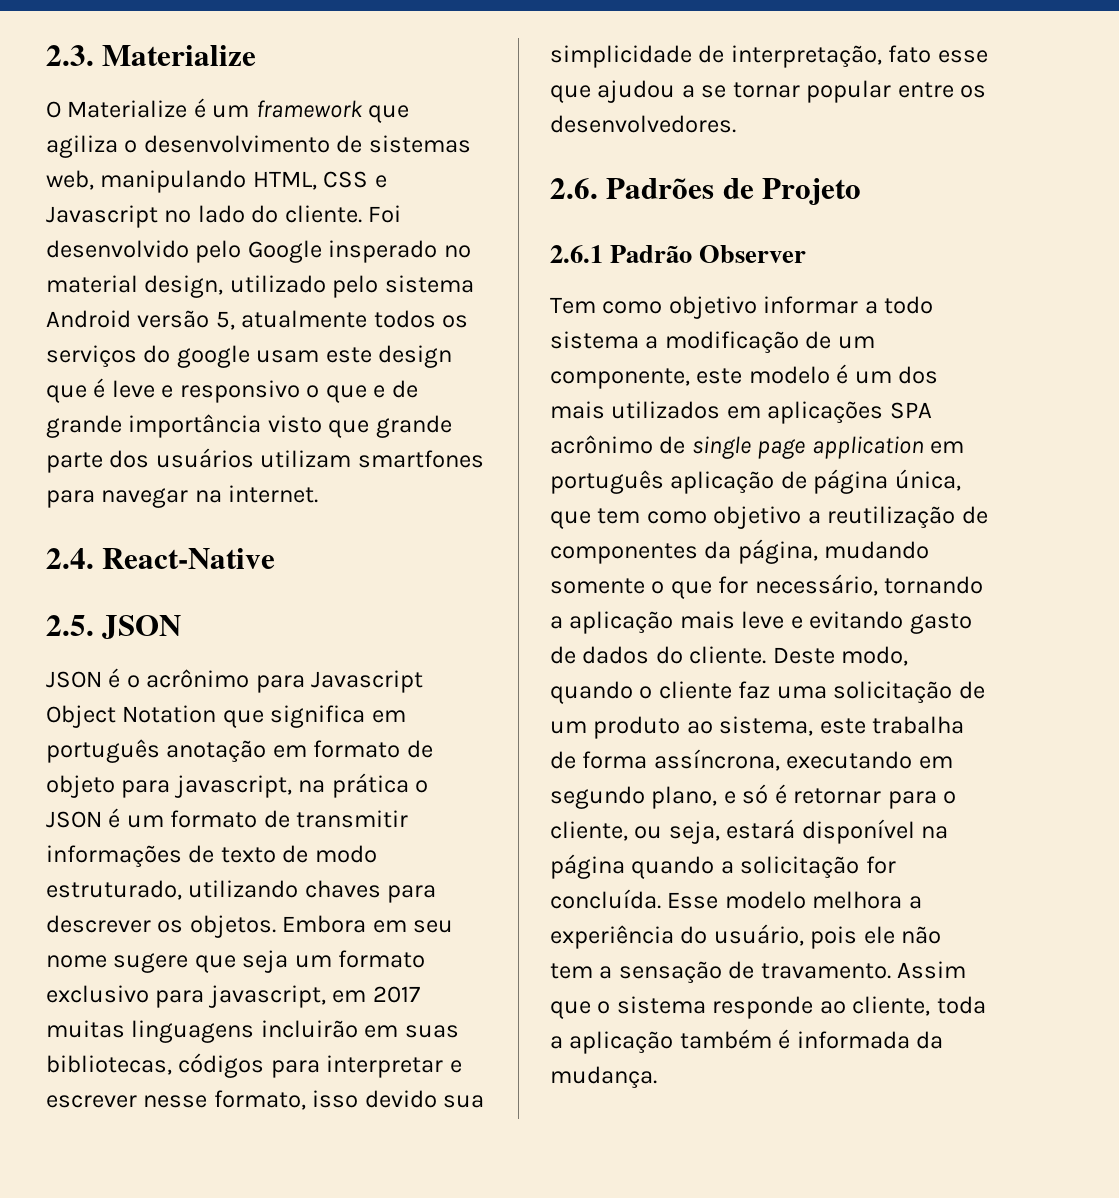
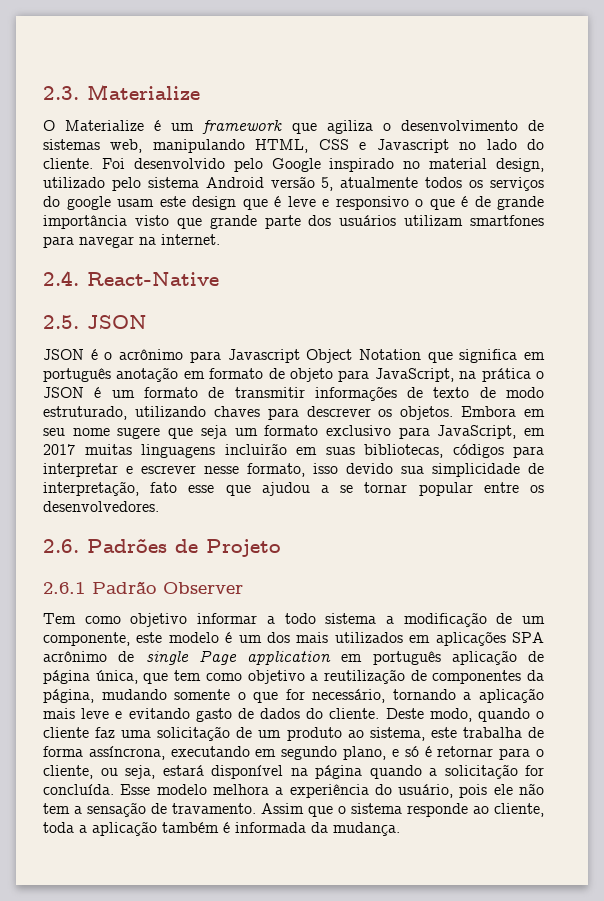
- Foi desenvolvido pelo Google insperado no material design, utilizado pelo sistema Android versão 5, atualmente todos os serviços do google usam este design que é leve e responsivo o que e de grande importância visto que grande parte dos usuários utilizam smartfones para navegar na internet.
+ Foi desenvolvido pelo Google inspirado no material design, utilizado pelo sistema Android versão 5, atualmente todos os serviços do google usam este design que é leve e responsivo o que é de grande importância visto que grande parte dos usuários utilizam smartfones para navegar na internet.
- JSON é o acrônimo para Javascript Object Notation que significa em português anotação em formato de objeto para javascript, na prática o JSON é um formato de transmitir informações de texto de modo estruturado, utilizando chaves para descrever os objetos.
+ JSON é o acrônimo para Javascript Object Notation que significa em português anotação em formato de objeto para JavaScript, na prática o JSON é um formato de transmitir informações de texto de modo estruturado, utilizando chaves para descrever os objetos.
- Embora em seu nome sugere que seja um formato exclusivo para javascript, em 2017 muitas linguagens incluirão em suas bibliotecas, códigos para interpretar e escrever nesse formato, isso devido sua simplicidade de interpretação, fato esse que ajudou a se tornar popular entre os desenvolvedores.
+ Embora em seu nome sugere que seja um formato exclusivo para JavaScript, em 2017 muitas linguagens incluirão em suas bibliotecas, códigos para interpretar e escrever nesse formato, isso devido sua simplicidade de interpretação, fato esse que ajudou a se tornar popular entre os desenvolvedores.
- Tem como objetivo informar a todo sistema a modificação de um componente, este modelo é um dos mais utilizados em aplicações SPA acrônimo de single page application em português aplicação de página única, que tem como objetivo a reutilização de componentes da página, mudando somente o que for necessário, tornando a aplicação mais leve e evitando gasto de dados do cliente.
+ Tem como objetivo informar a todo sistema a modificação de um componente, este modelo é um dos mais utilizados em aplicações SPA acrônimo de single Page application em português aplicação de página única, que tem como objetivo a reutilização de componentes da página, mudando somente o que for necessário, tornando a aplicação mais leve e evitando gasto de dados do cliente.

